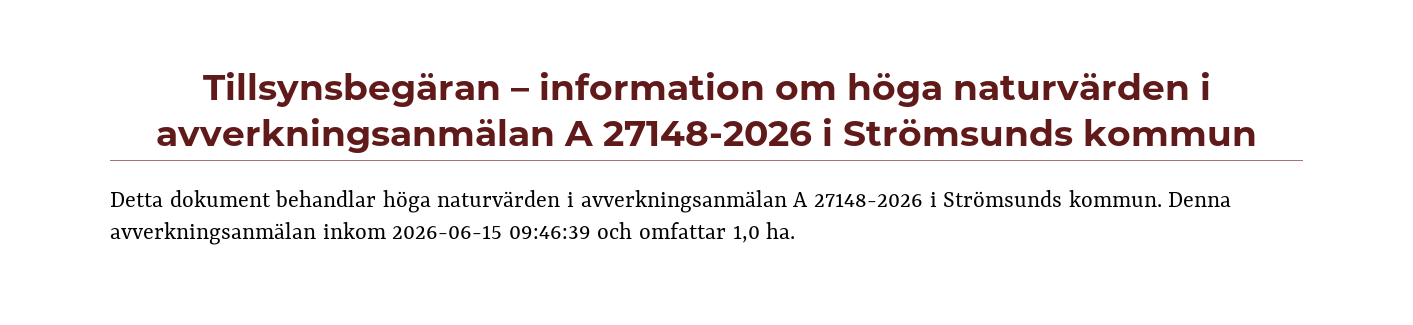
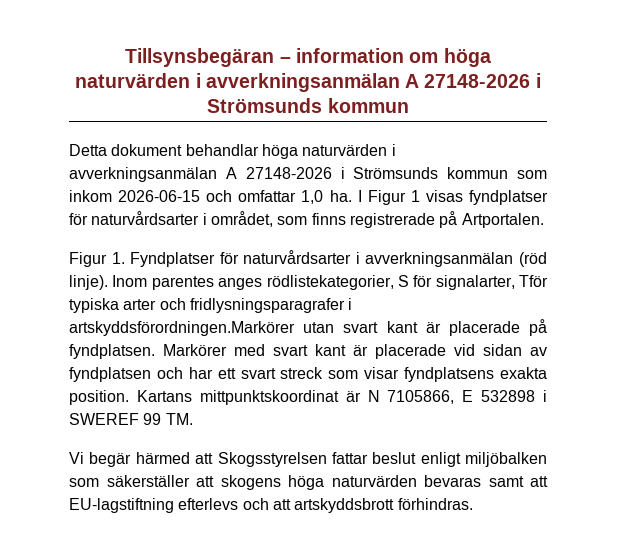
- Detta dokument behandlar höga naturvärden i avverkningsanmälan A 27148-2026 i Strömsunds kommun. Denna avverkningsanmälan inkom 2026-06-15 09:46:39 och omfattar 1,0 ha.
+ Detta dokument behandlar höga naturvärden i avverkningsanmälan A 27148-2026 i Strömsunds kommun som inkom 2026-06-15 och omfattar 1,0 ha.
+ I Figur 1 visas fyndplatser för naturvårdsarter i området, som finns registrerade på Artportalen.
+ Figur 1. Fyndplatser för naturvårdsarter i avverkningsanmälan (röd linje). Inom parentes anges rödlistekategorier, S för signalarter, Tför typiska arter och fridlysningsparagrafer i artskyddsförordningen.Markörer utan svart kant är placerade på fyndplatsen. Markörer med svart kant är placerade vid sidan av fyndplatsen och har ett svart streck som visar fyndplatsens exakta position. Kartans mittpunktskoordinat är N 7105866, E 532898 i SWEREF 99 TM.
+ Vi begär härmed att Skogsstyrelsen fattar beslut enligt miljöbalken som säkerställer att skogens höga naturvärden bevaras samt att EU-lagstiftning efterlevs och att artskyddsbrott förhindras.

